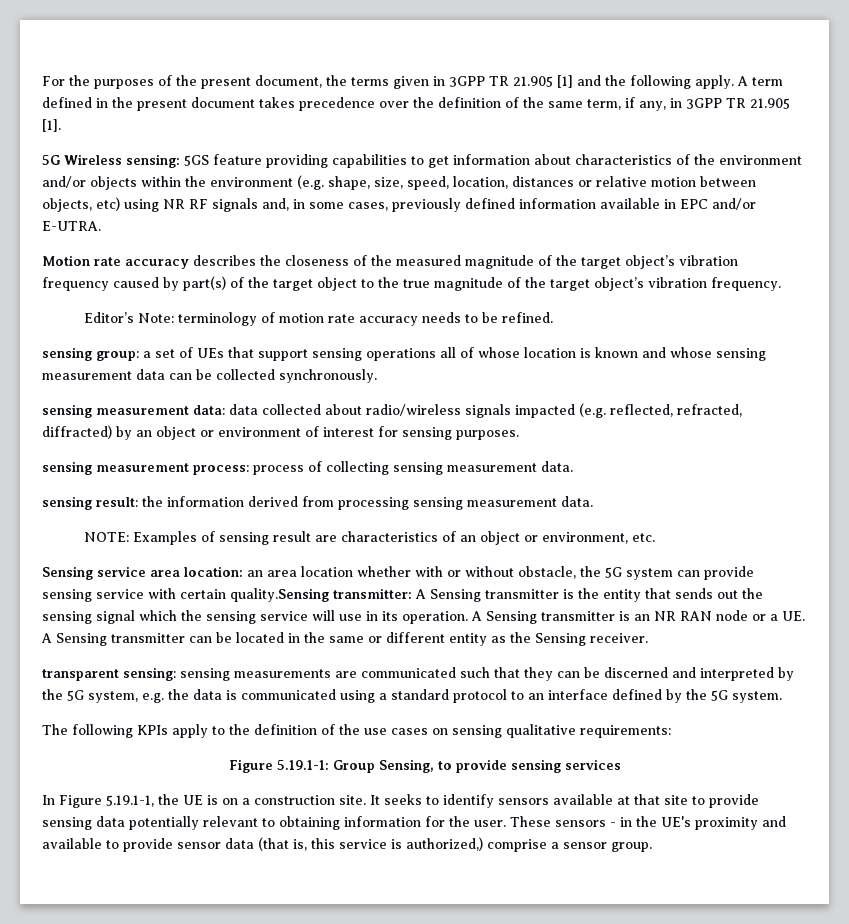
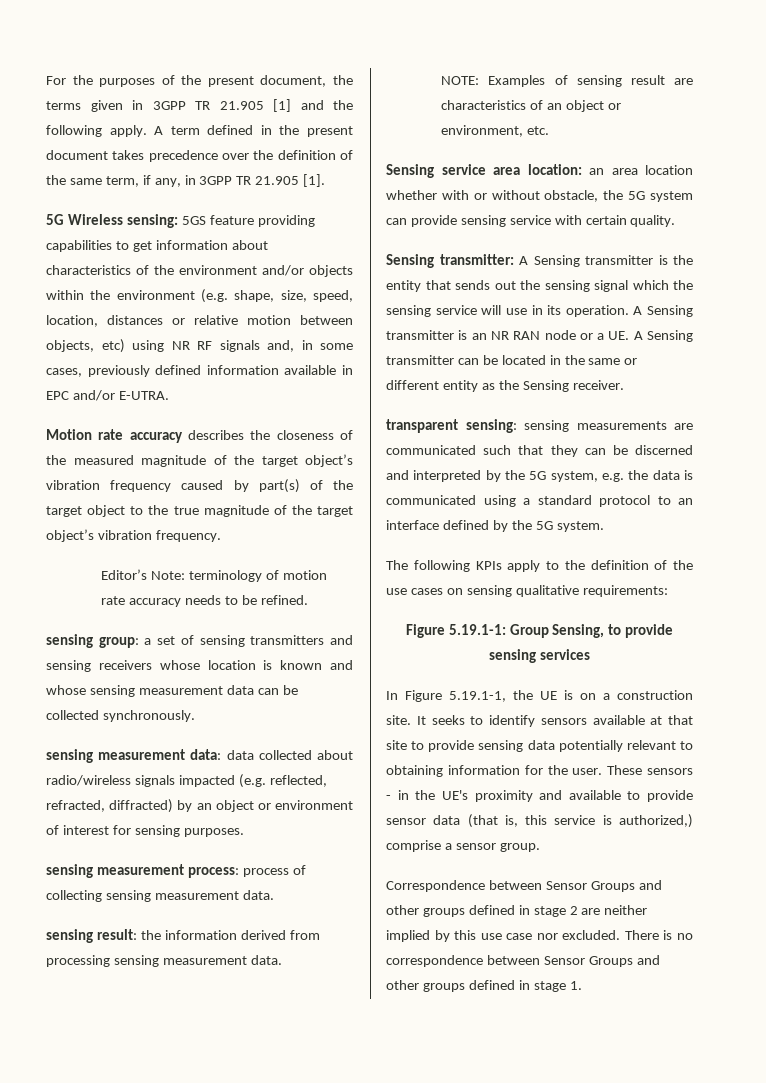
- sensing group: a set of UEs that support sensing operations all of whose location is known and whose sensing measurement data can be collected synchronously.
+ sensing group: a set of sensing transmitters and sensing receivers whose location is known and whose sensing measurement data can be collected synchronously.
- Sensing service area location: an area location whether with or without obstacle, the 5G system can provide sensing service with certain quality.Sensing transmitter: A Sensing transmitter is the entity that sends out the sensing signal which the sensing service will use in its operation.
+ Sensing service area location: an area location whether with or without obstacle, the 5G system can provide sensing service with certain quality.
+ Sensing transmitter: A Sensing transmitter is the entity that sends out the sensing signal which the sensing service will use in its operation.
+ Correspondence between Sensor Groups and other groups defined in stage 2 are neither implied by this use case nor excluded. There is no correspondence between Sensor Groups and other groups defined in stage 1.

